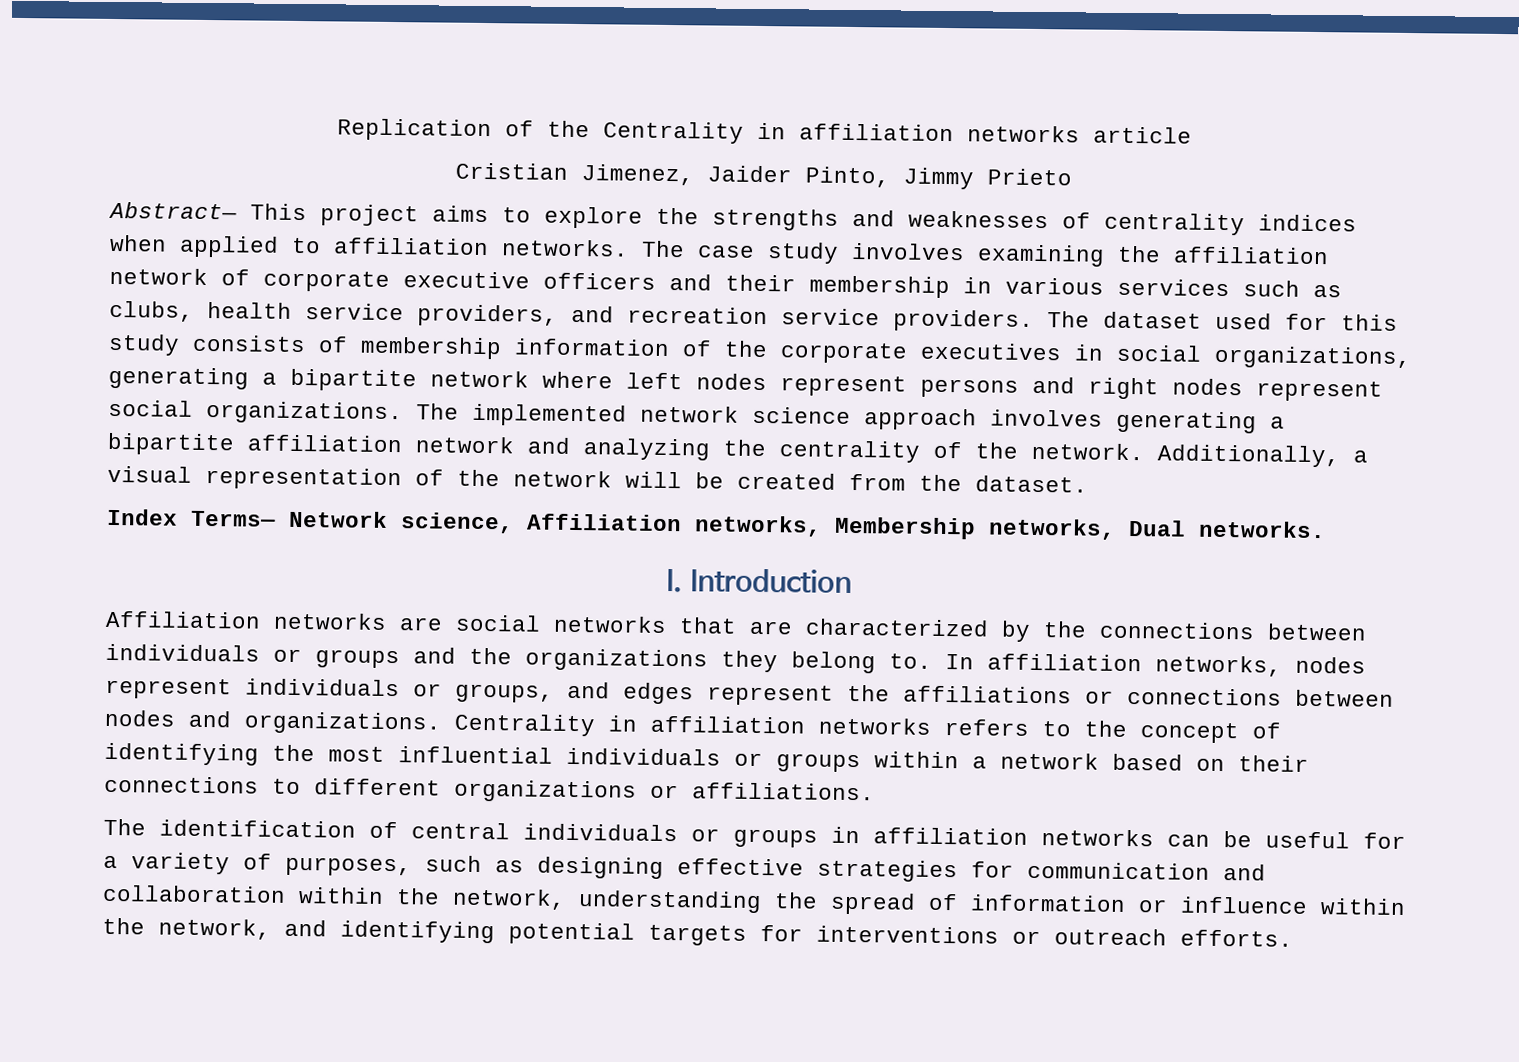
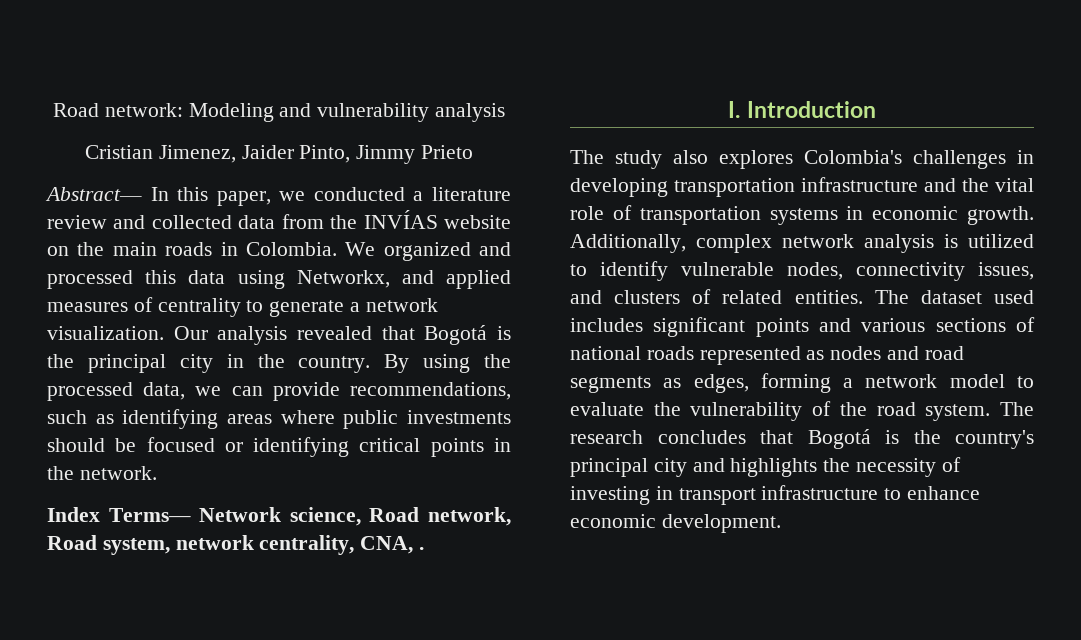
- Replication of the Centrality in affiliation networks article
+ Road network: Modeling and vulnerability analysis
- Abstract— This project aims to explore the strengths and weaknesses of centrality indices when applied to affiliation networks. The case study involves examining the affiliation network of corporate executive officers and their membership in various services such as clubs, health service providers, and recreation service providers. The dataset used for this study consists of membership information of the corporate executives in social organizations, generating a bipartite network where left nodes represent persons and right nodes represent social organizations. The implemented network science approach involves generating a bipartite affiliation network and analyzing the centrality of the network. Additionally, a visual representation of the network will be created from the dataset.
- Index Terms— Network science, Affiliation networks, Membership networks, Dual networks.
+ Abstract— In this paper, we conducted a literature review and collected data from the INVÍAS website on the main roads in Colombia. We organized and processed this data using Networkx, and applied measures of centrality to generate a network visualization. Our analysis revealed that Bogotá is the principal city in the country. By using the processed data, we can provide recommendations, such as identifying areas where public investments should be focused or identifying critical points in the network.
+ Index Terms— Network science, Road network, Road system, network centrality, CNA, .
  I. Introduction
- Affiliation networks are social networks that are characterized by the connections between individuals or groups and the organizations they belong to. In affiliation networks, nodes represent individuals or groups, and edges represent the affiliations or connections between nodes and organizations. Centrality in affiliation networks refers to the concept of identifying the most influential individuals or groups within a network based on their connections to different organizations or affiliations.
- The identification of central individuals or groups in affiliation networks can be useful for a variety of purposes, such as designing effective strategies for communication and collaboration within the network, understanding the spread of information or influence within the network, and identifying potential targets for interventions or outreach efforts.
+ The study also explores Colombia's challenges in developing transportation infrastructure and the vital role of transportation systems in economic growth. Additionally, complex network analysis is utilized to identify vulnerable nodes, connectivity issues, and clusters of related entities. The dataset used includes significant points and various sections of national roads represented as nodes and road segments as edges, forming a network model to evaluate the vulnerability of the road system. The research concludes that Bogotá is the country's principal city and highlights the necessity of investing in transport infrastructure to enhance economic development.

